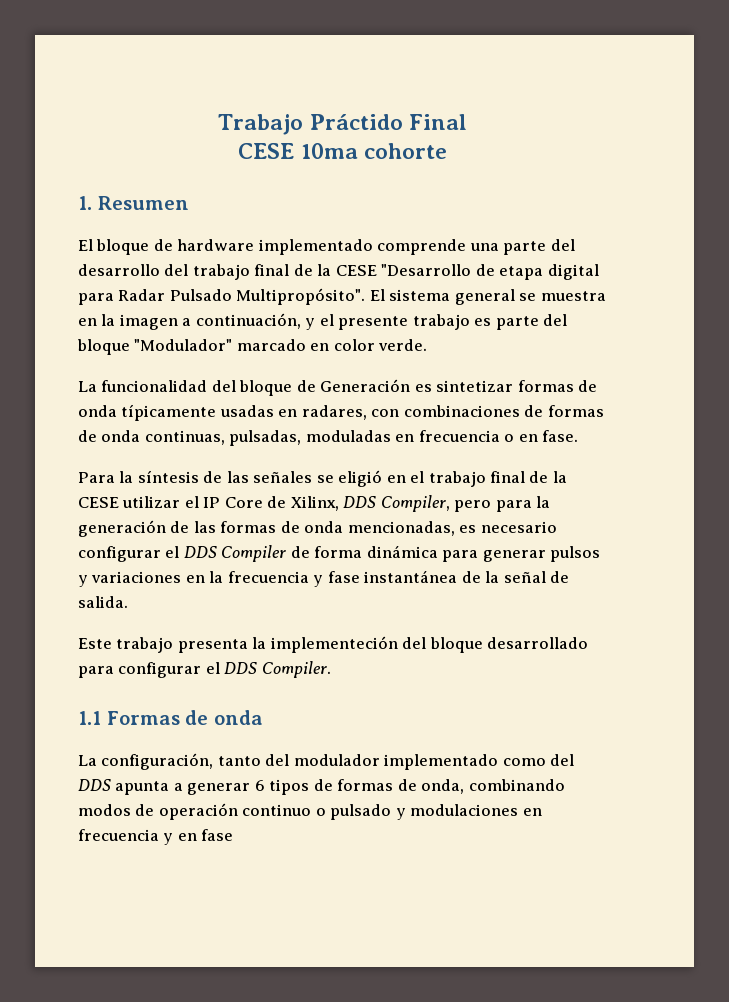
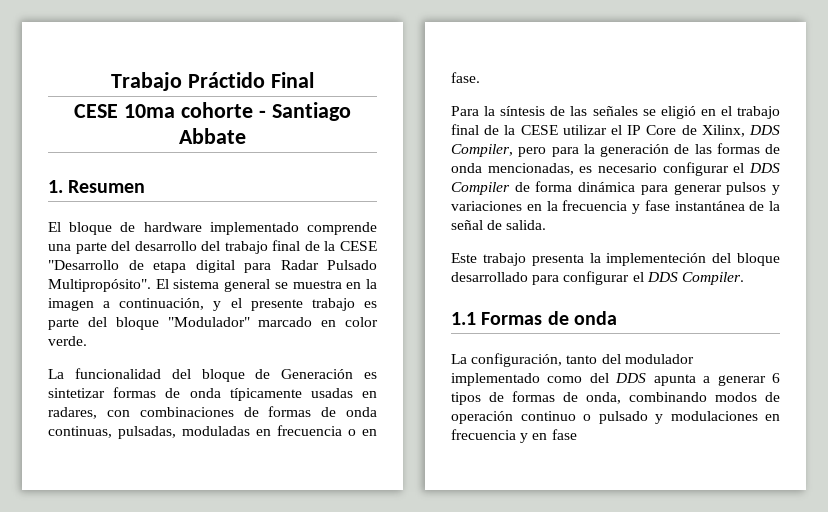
- CESE 10ma cohorte
+ CESE 10ma cohorte - Santiago Abbate

